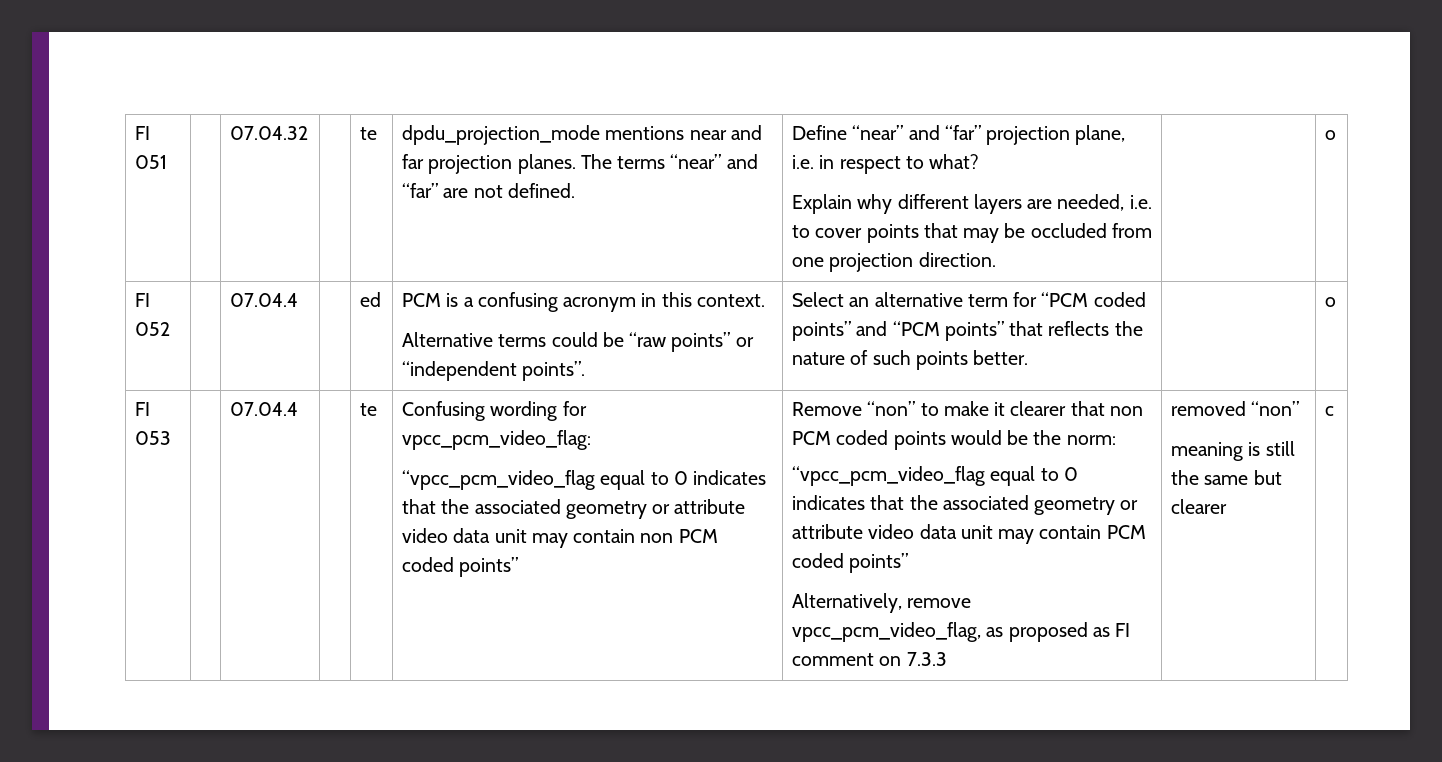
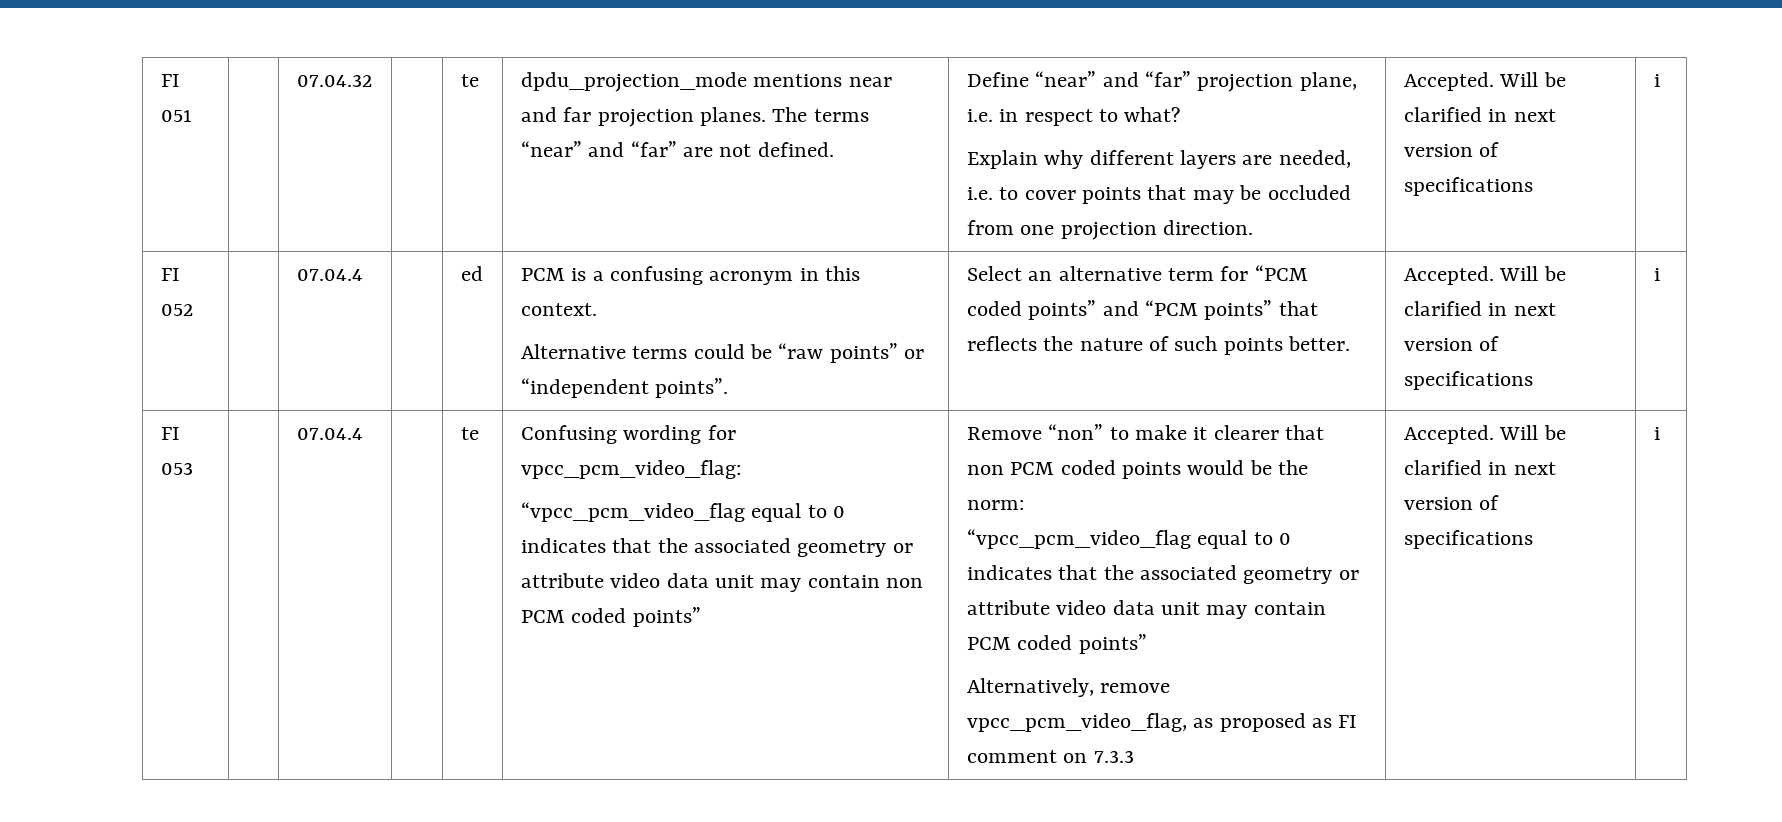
- Explain why different layers are needed, i.e. to cover points that may be occluded from one projection direction. | | o
+ Explain why different layers are needed, i.e. to cover points that may be occluded from one projection direction. | Accepted. Will be clarified in next version of specifications | i
- Select an alternative term for “PCM coded points” and “PCM points” that reflects the nature of such points better. | | o
+ Select an alternative term for “PCM coded points” and “PCM points” that reflects the nature of such points better. | Accepted. Will be clarified in next version of specifications | i
- Alternatively, remove vpcc_pcm_video_flag, as proposed as FI comment on 7.3.3 | removed “non”
- meaning is still the same but clearer | c
+ Alternatively, remove vpcc_pcm_video_flag, as proposed as FI comment on 7.3.3 | Accepted. Will be clarified in next version of specifications | i

